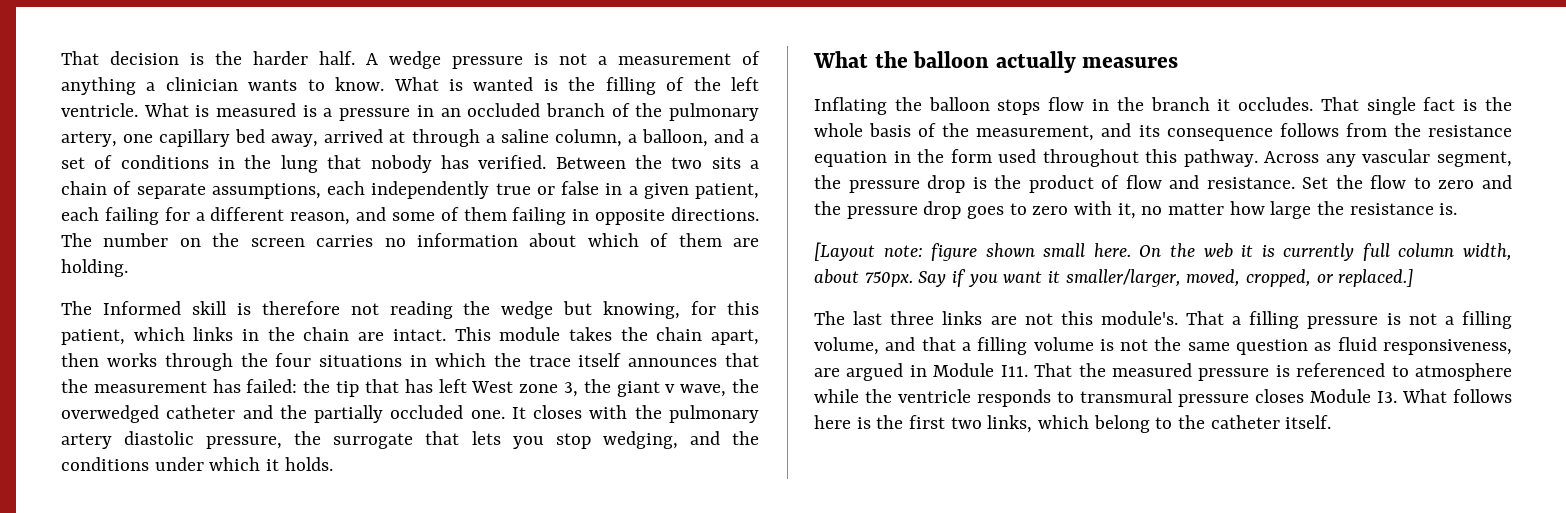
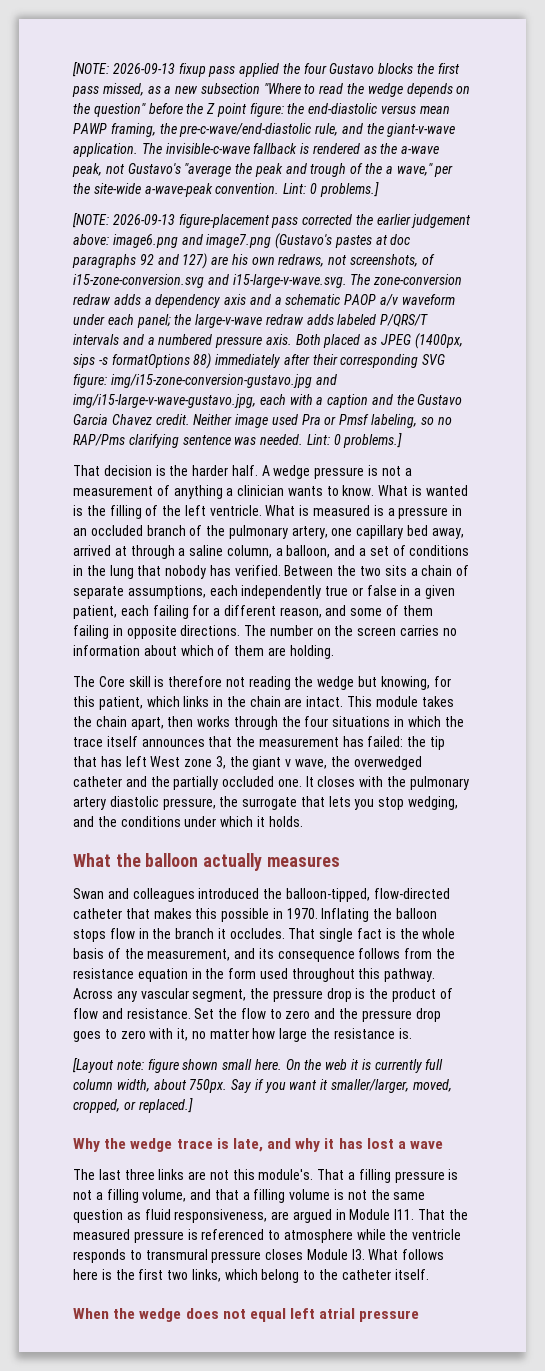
+ [NOTE: 2026-09-13 fixup pass applied the four Gustavo blocks the first pass missed, as a new subsection "Where to read the wedge depends on the question" before the Z point figure: the end-diastolic versus mean PAWP framing, the pre-c-wave/end-diastolic rule, and the giant-v-wave application. The invisible-c-wave fallback is rendered as the a-wave peak, not Gustavo's "average the peak and trough of the a wave," per the site-wide a-wave-peak convention. Lint: 0 problems.]
+ [NOTE: 2026-09-13 figure-placement pass corrected the earlier judgement above: image6.png and image7.png (Gustavo's pastes at doc paragraphs 92 and 127) are his own redraws, not screenshots, of i15-zone-conversion.svg and i15-large-v-wave.svg. The zone-conversion redraw adds a dependency axis and a schematic PAOP a/v waveform under each panel; the large-v-wave redraw adds labeled P/QRS/T intervals and a numbered pressure axis. Both placed as JPEG (1400px, sips -s formatOptions 88) immediately after their corresponding SVG figure: img/i15-zone-conversion-gustavo.jpg and img/i15-large-v-wave-gustavo.jpg, each with a caption and the Gustavo Garcia Chavez credit. Neither image used Pra or Pmsf labeling, so no RAP/Pms clarifying sentence was needed. Lint: 0 problems.]
- The Informed skill is therefore not reading the wedge but knowing, for this patient, which links in the chain are intact.
+ The Core skill is therefore not reading the wedge but knowing, for this patient, which links in the chain are intact.
+ Swan and colleagues introduced the balloon-tipped, flow-directed catheter that makes this possible in 1970.
+ Why the wedge trace is late, and why it has lost a wave
+ When the wedge does not equal left atrial pressure

